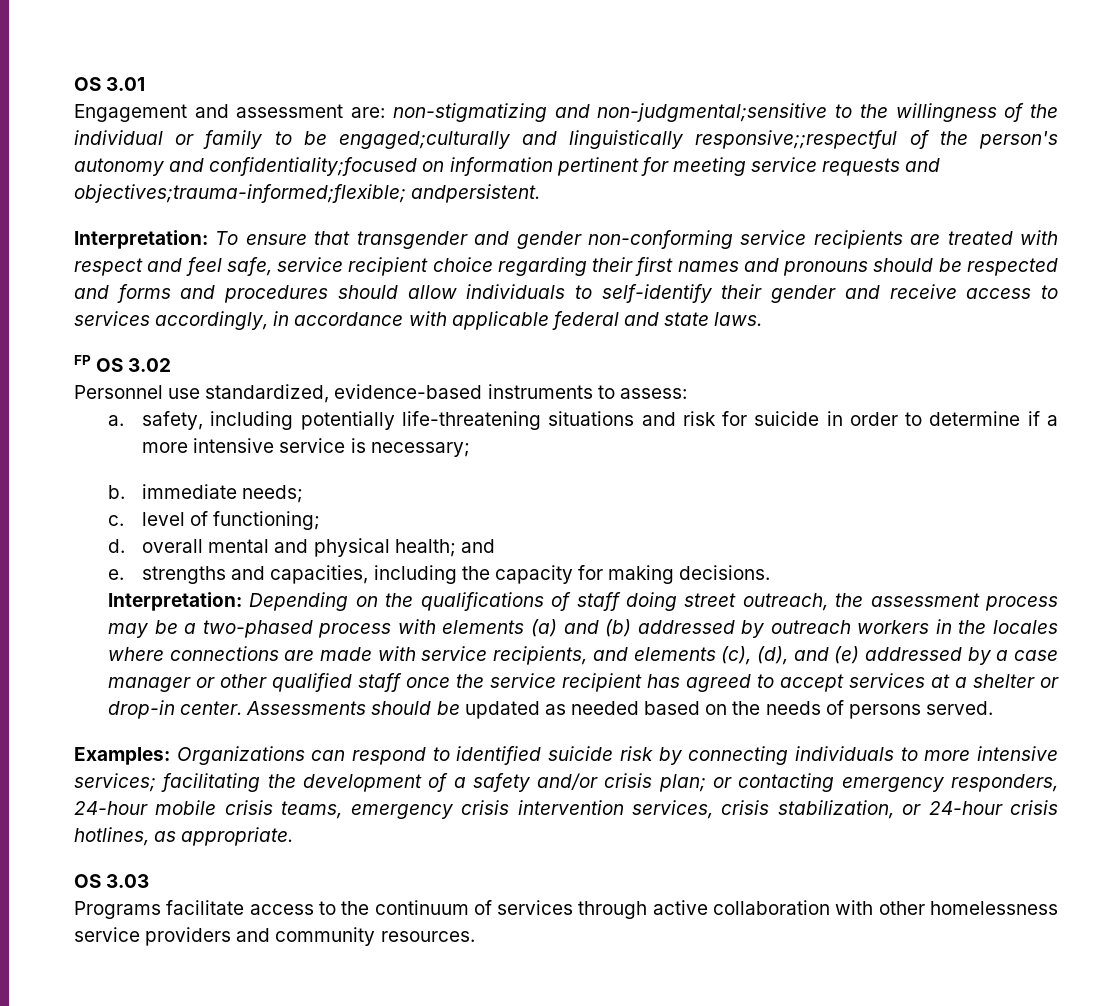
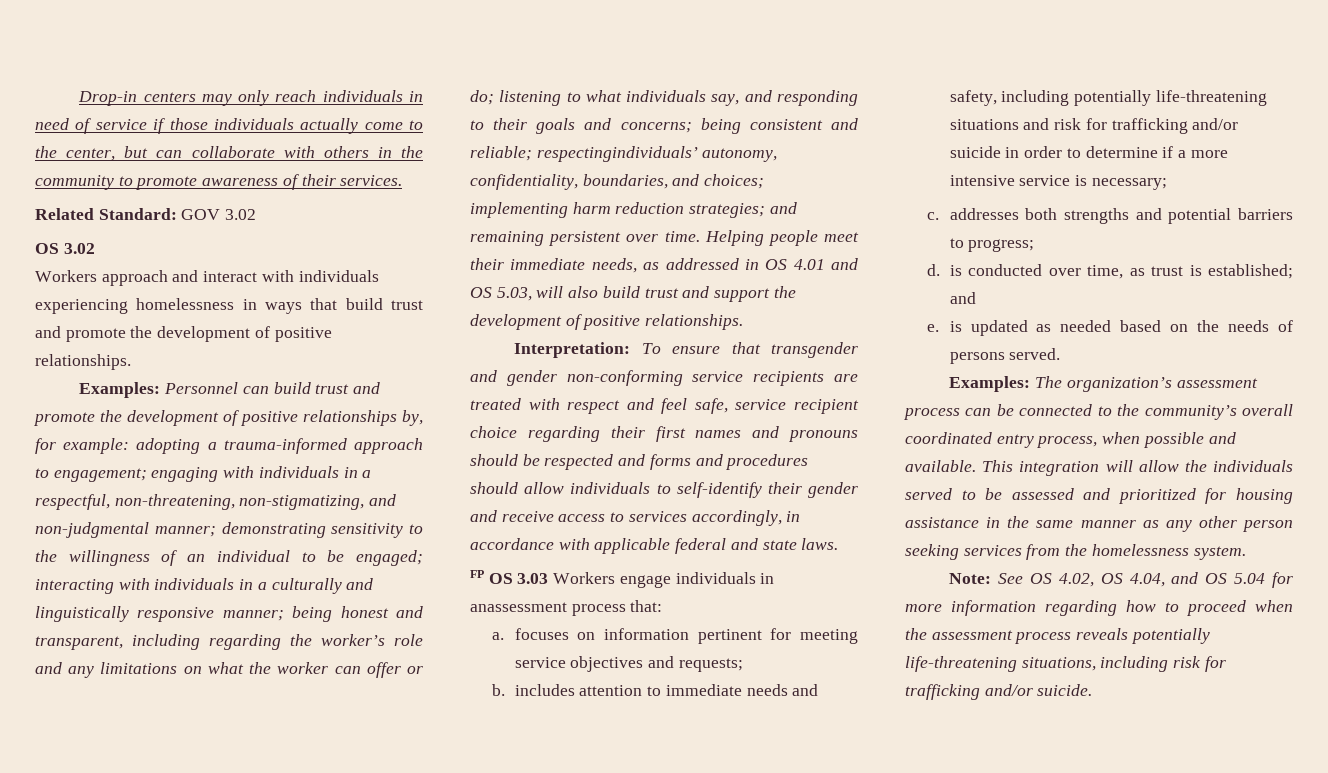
- OS 3.01
- Engagement and assessment are: non-stigmatizing and non-judgmental;sensitive to the willingness of the individual or family to be engaged;culturally and linguistically responsive;;respectful of the person's autonomy and confidentiality;focused on information pertinent for meeting service requests and objectives;trauma-informed;flexible; andpersistent.
+ Drop-in centers may only reach individuals in need of service if those individuals actually come to the center, but can collaborate with others in the community to promote awareness of their services.
+ Related Standard: GOV 3.02
+ OS 3.02
+ Workers approach and interact with individuals experiencing homelessness in ways that build trust and promote the development of positive relationships.
+ Examples: Personnel can build trust and promote the development of positive relationships by, for example: adopting a trauma-informed approach to engagement; engaging with individuals in a respectful, non-threatening, non-stigmatizing, and non-judgmental manner; demonstrating sensitivity to the willingness of an individual to be engaged; interacting with individuals in a culturally and linguistically responsive manner; being honest and transparent, including regarding the worker’s role and any limitations on what the worker can offer or do; listening to what individuals say, and responding to their goals and concerns; being consistent and reliable; respectingindividuals’ autonomy, confidentiality, boundaries, and choices; implementing harm reduction strategies; and remaining persistent over time. Helping people meet their immediate needs, as addressed in OS 4.01 and OS 5.03, will also build trust and support the development of positive relationships.
- FP OS 3.02
- Personnel use standardized, evidence-based instruments to assess:
- a. safety, including potentially life-threatening situations and risk for suicide in order to determine if a more intensive service is necessary;
+ FP OS 3.03 Workers engage individuals in anassessment process that:
+ a. focuses on information pertinent for meeting service objectives and requests;
+ b. includes attention to immediate needs and safety, including potentially life-threatening situations and risk for trafficking and/or suicide in order to determine if a more intensive service is necessary;
- b. immediate needs;
- c. level of functioning;
- d. overall mental and physical health; and
- e. strengths and capacities, including the capacity for making decisions.
- Interpretation: Depending on the qualifications of staff doing street outreach, the assessment process may be a two-phased process with elements (a) and (b) addressed by outreach workers in the locales where connections are made with service recipients, and elements (c), (d), and (e) addressed by a case manager or other qualified staff once the service recipient has agreed to accept services at a shelter or drop-in center. Assessments should be updated as needed based on the needs of persons served.
+ c. addresses both strengths and potential barriers to progress;
+ d. is conducted over time, as trust is established; and
+ e. is updated as needed based on the needs of persons served.
- Examples: Organizations can respond to identified suicide risk by connecting individuals to more intensive services; facilitating the development of a safety and/or crisis plan; or contacting emergency responders, 24-hour mobile crisis teams, emergency crisis intervention services, crisis stabilization, or 24-hour crisis hotlines, as appropriate.
- OS 3.03
- Programs facilitate access to the continuum of services through active collaboration with other homelessness service providers and community resources.
+ Examples: The organization’s assessment process can be connected to the community’s overall coordinated entry process, when possible and available. This integration will allow the individuals served to be assessed and prioritized for housing assistance in the same manner as any other person seeking services from the homelessness system.
+ Note: See OS 4.02, OS 4.04, and OS 5.04 for more information regarding how to proceed when the assessment process reveals potentially life-threatening situations, including risk for trafficking and/or suicide.

